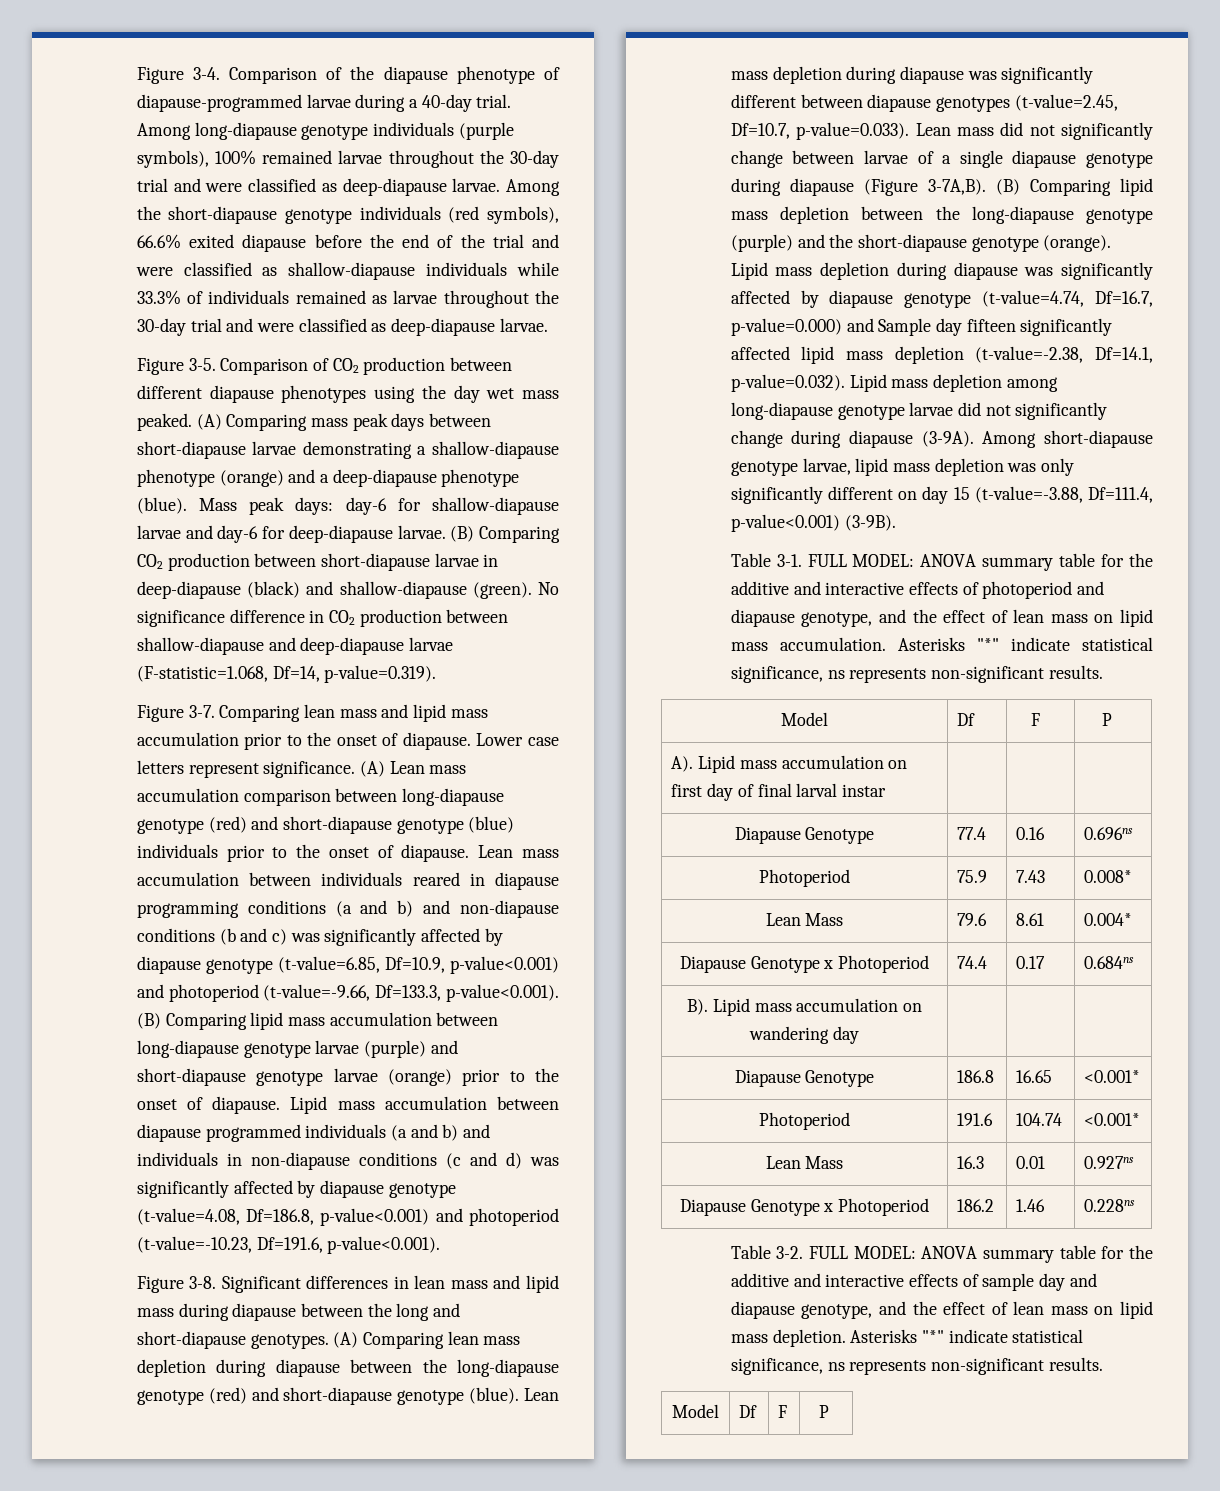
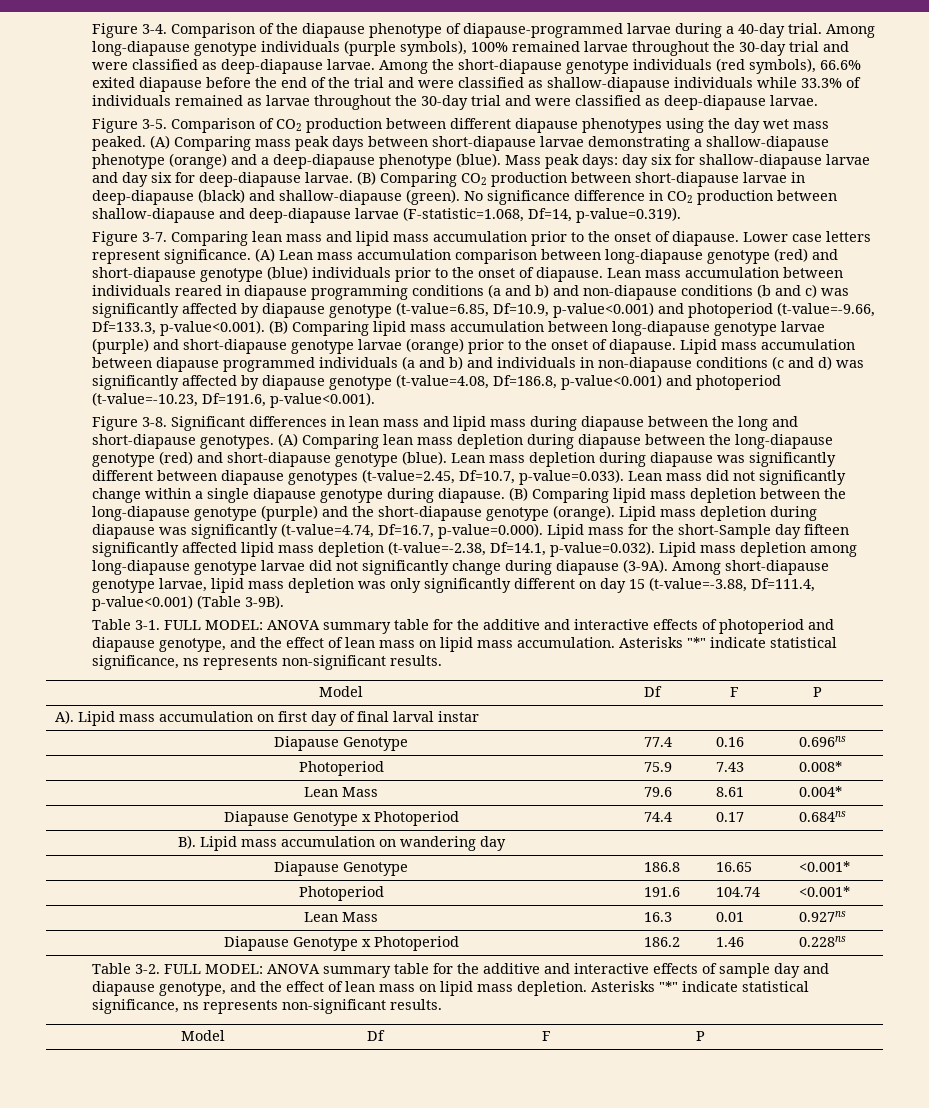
- Mass peak days: day-6 for shallow-diapause larvae and day-6 for deep-diapause larvae.
+ Mass peak days: day six for shallow-diapause larvae and day six for deep-diapause larvae.
- Lean mass depletion during diapause was significantly different between diapause genotypes (t-value=2.45, Df=10.7, p-value=0.033). Lean mass did not significantly change between larvae of a single diapause genotype during diapause (Figure 3-7A,B).
+ Lean mass depletion during diapause was significantly different between diapause genotypes (t-value=2.45, Df=10.7, p-value=0.033). Lean mass did not significantly change within a single diapause genotype during diapause.
- Lipid mass depletion during diapause was significantly affected by diapause genotype (t-value=4.74, Df=16.7, p-value=0.000) and Sample day fifteen significantly affected lipid mass depletion (t-value=-2.38, Df=14.1, p-value=0.032). Lipid mass depletion among long-diapause genotype larvae did not significantly change during diapause (3-9A).
+ Lipid mass depletion during diapause was significantly (t-value=4.74, Df=16.7, p-value=0.000). Lipid mass for the short-Sample day fifteen significantly affected lipid mass depletion (t-value=-2.38, Df=14.1, p-value=0.032). Lipid mass depletion among long-diapause genotype larvae did not significantly change during diapause (3-9A).
- Among short-diapause genotype larvae, lipid mass depletion was only significantly different on day 15 (t-value=-3.88, Df=111.4, p-value<0.001) (3-9B).
+ Among short-diapause genotype larvae, lipid mass depletion was only significantly different on day 15 (t-value=-3.88, Df=111.4, p-value<0.001) (Table 3-9B).

